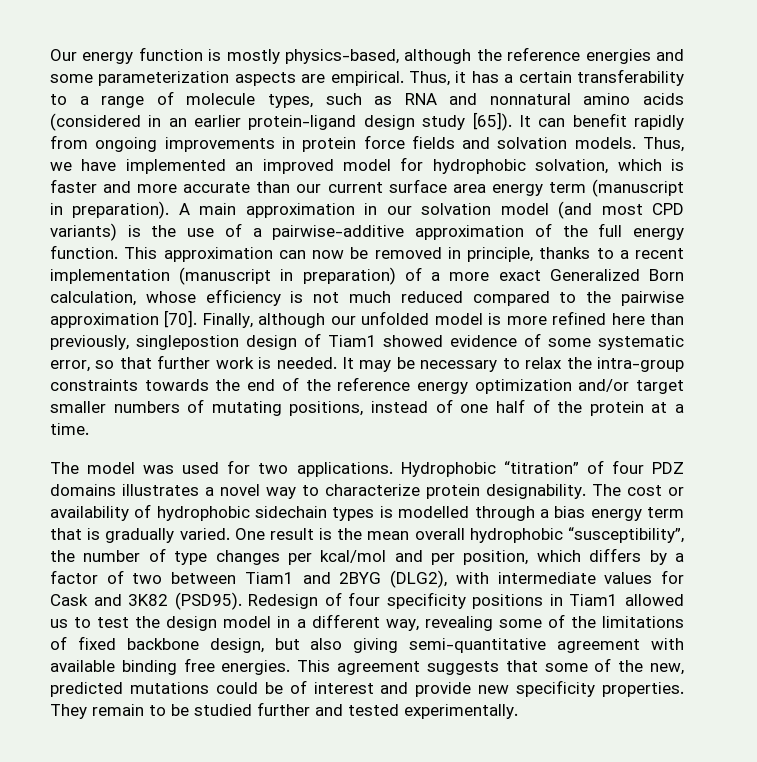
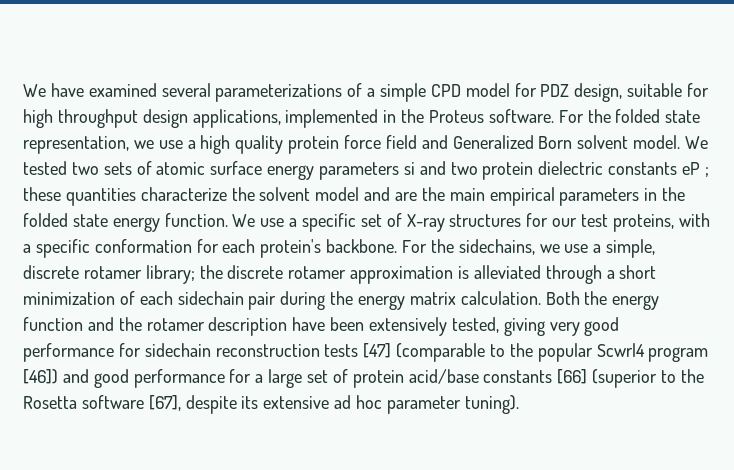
- Our energy function is mostly physics-based, although the reference energies and some parameterization aspects are empirical. Thus, it has a certain transferability to a range of molecule types, such as RNA and nonnatural amino acids (considered in an earlier protein-ligand design study [65]). It can benefit rapidly from ongoing improvements in protein force fields and solvation models. Thus, we have implemented an improved model for hydrophobic solvation, which is faster and more accurate than our current surface area energy term (manuscript in preparation). A main approximation in our solvation model (and most CPD variants) is the use of a pairwise-additive approximation of the full energy function. This approximation can now be removed in principle, thanks to a recent implementation (manuscript in preparation) of a more exact Generalized Born calculation, whose efficiency is not much reduced compared to the pairwise approximation [70]. Finally, although our unfolded model is more refined here than previously, singlepostion design of Tiam1 showed evidence of some systematic error, so that further work is needed. It may be necessary to relax the intra-group constraints towards the end of the reference energy optimization and/or target smaller numbers of mutating positions, instead of one half of the protein at a time.
- The model was used for two applications. Hydrophobic “titration” of four PDZ domains illustrates a novel way to characterize protein designability. The cost or availability of hydrophobic sidechain types is modelled through a bias energy term that is gradually varied. One result is the mean overall hydrophobic “susceptibility”, the number of type changes per kcal/mol and per position, which differs by a factor of two between Tiam1 and 2BYG (DLG2), with intermediate values for Cask and 3K82 (PSD95). Redesign of four specificity positions in Tiam1 allowed us to test the design model in a different way, revealing some of the limitations of fixed backbone design, but also giving semi-quantitative agreement with available binding free energies. This agreement suggests that some of the new, predicted mutations could be of interest and provide new specificity properties. They remain to be studied further and tested experimentally.
+ We have examined several parameterizations of a simple CPD model for PDZ design, suitable for high throughput design applications, implemented in the Proteus software. For the folded state representation, we use a high quality protein force field and Generalized Born solvent model. We tested two sets of atomic surface energy parameters si and two protein dielectric constants eP ; these quantities characterize the solvent model and are the main empirical parameters in the folded state energy function. We use a specific set of X-ray structures for our test proteins, with a specific conformation for each protein's backbone. For the sidechains, we use a simple, discrete rotamer library; the discrete rotamer approximation is alleviated through a short minimization of each sidechain pair during the energy matrix calculation. Both the energy function and the rotamer description have been extensively tested, giving very good performance for sidechain reconstruction tests [47] (comparable to the popular Scwrl4 program [46]) and good performance for a large set of protein acid/base constants [66] (superior to the Rosetta software [67], despite its extensive ad hoc parameter tuning).

